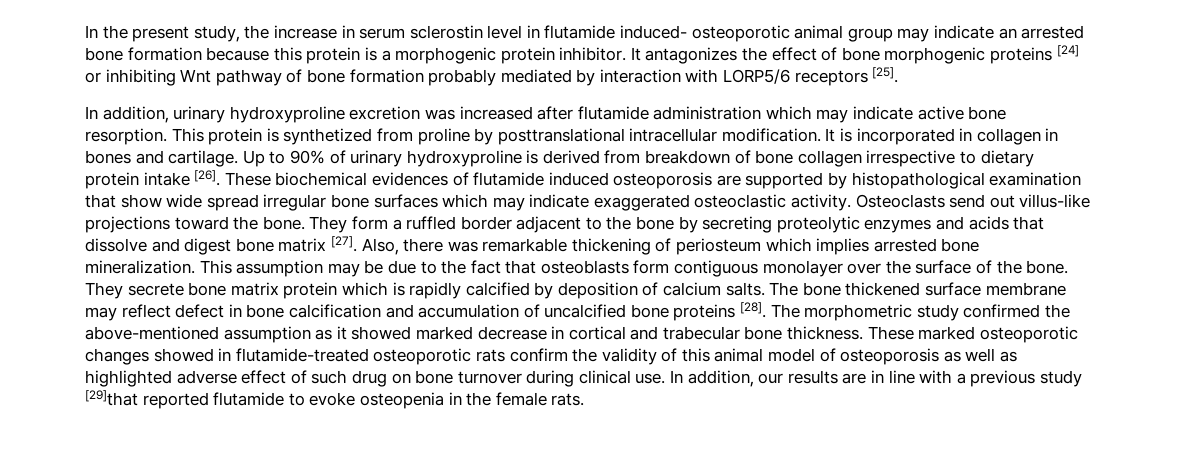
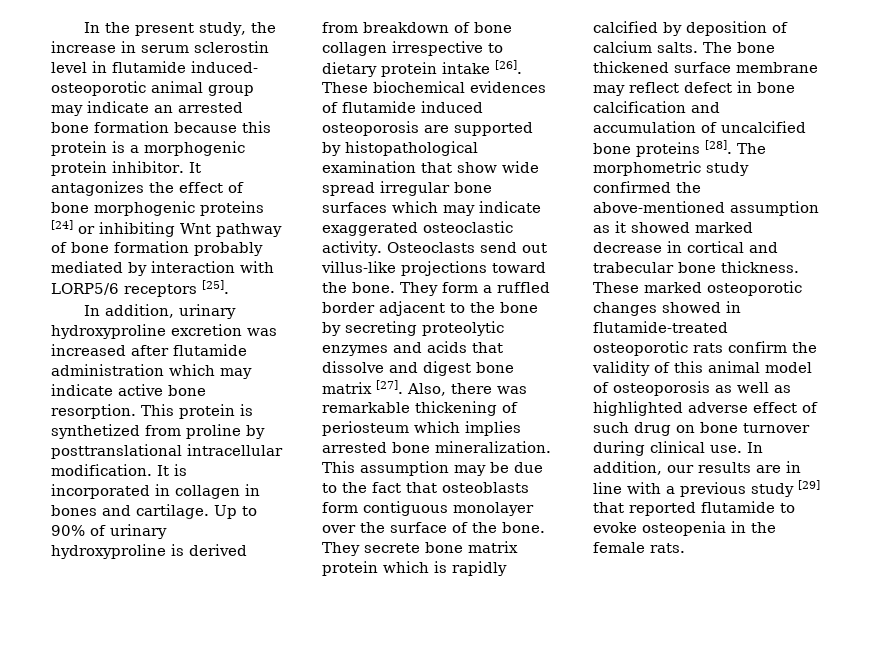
- In addition, our results are in line with a previous study [29]that reported flutamide to evoke osteopenia in the female rats.
+ In addition, our results are in line with a previous study [29] that reported flutamide to evoke osteopenia in the female rats.

